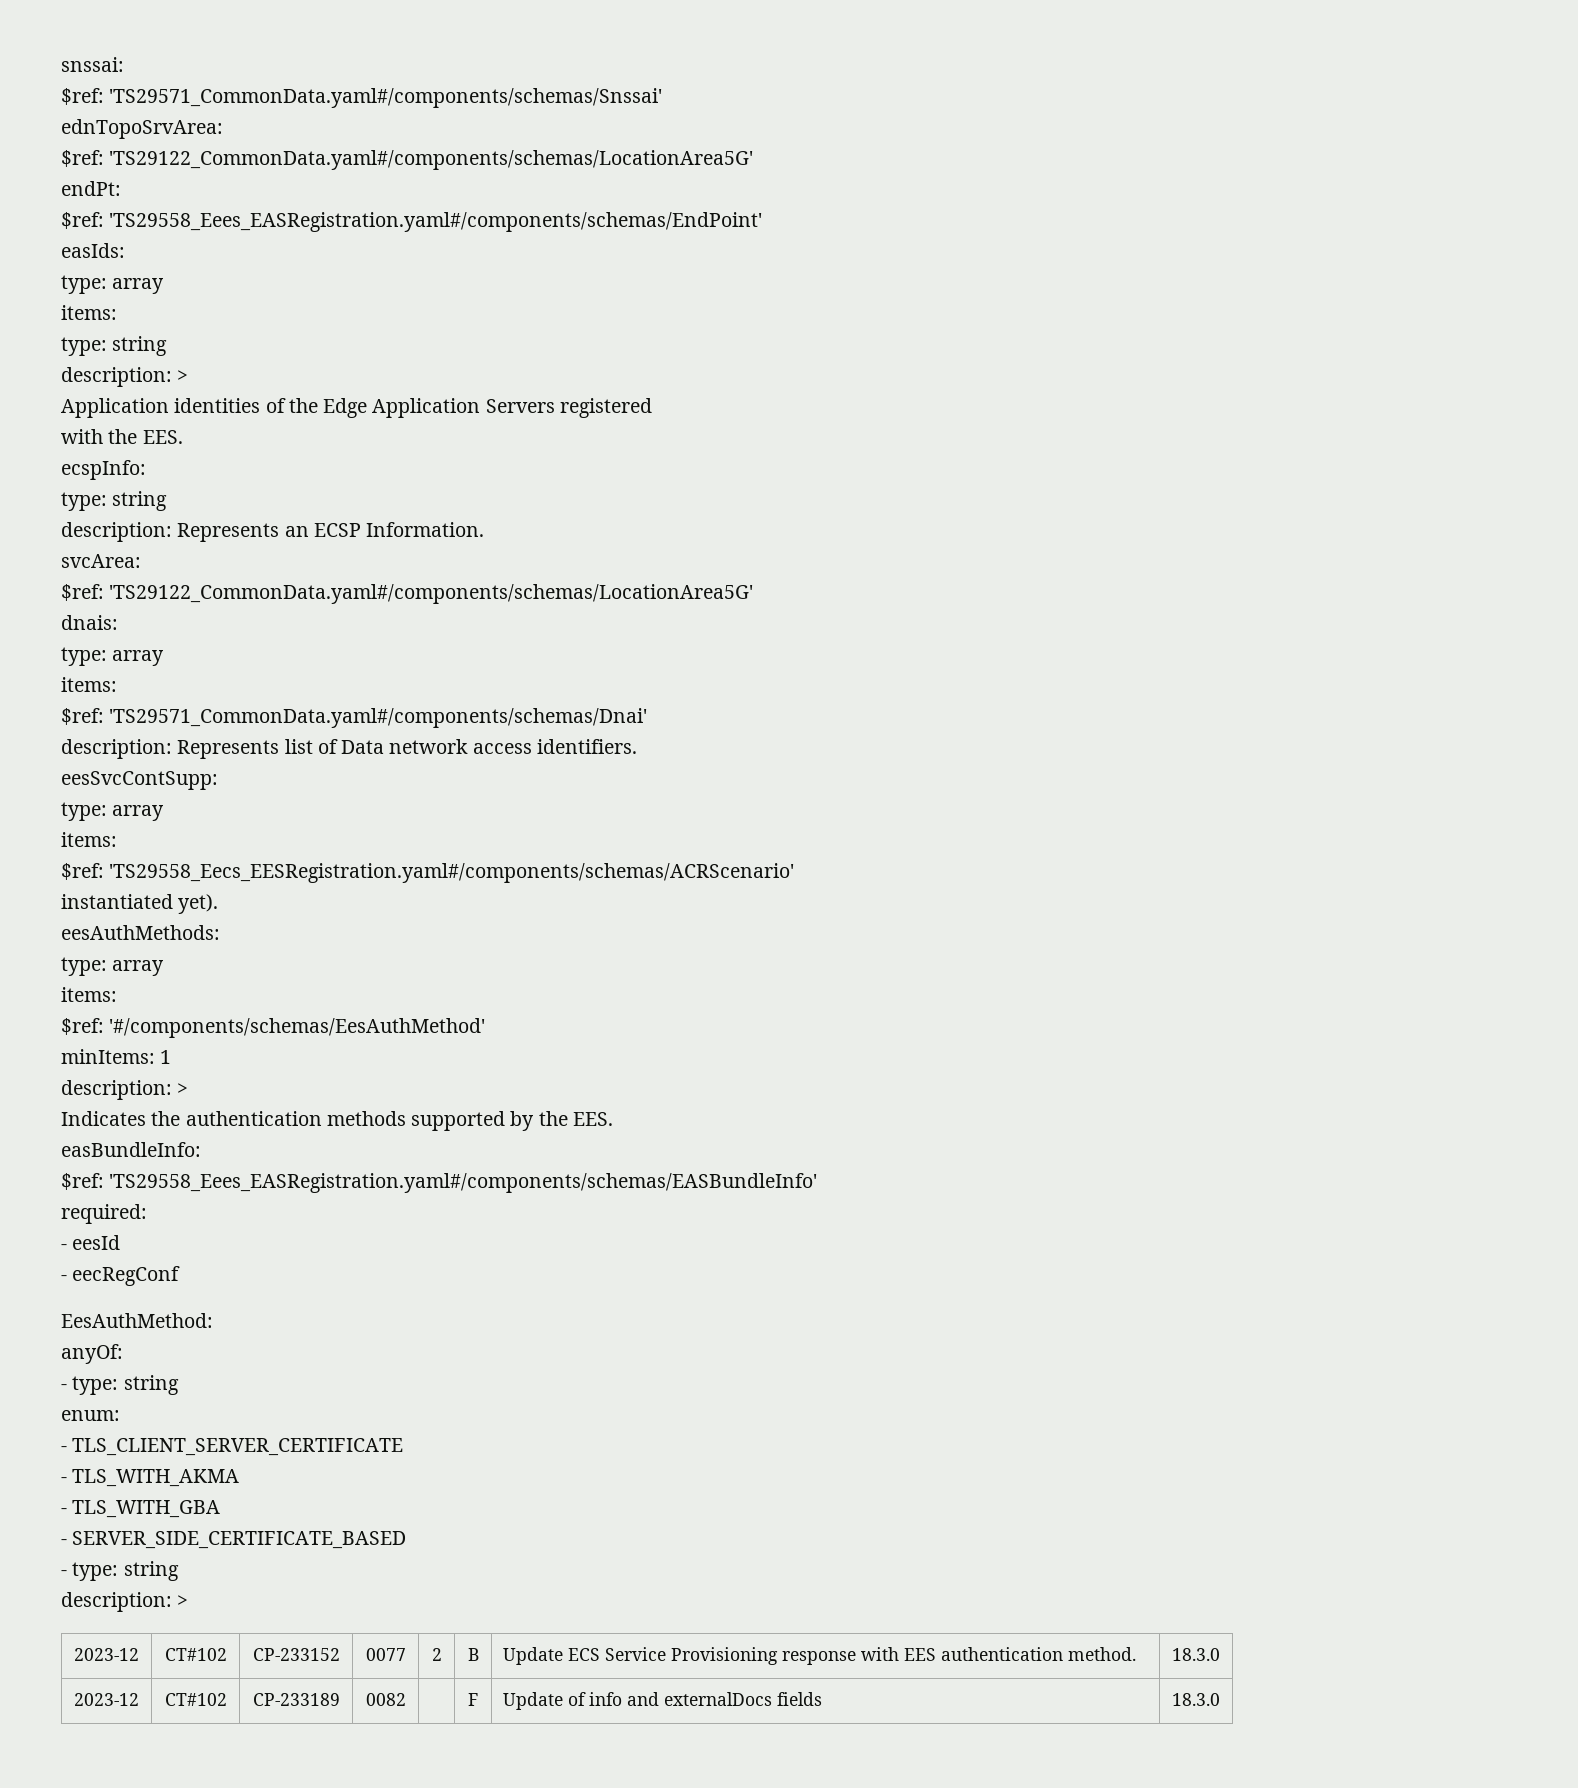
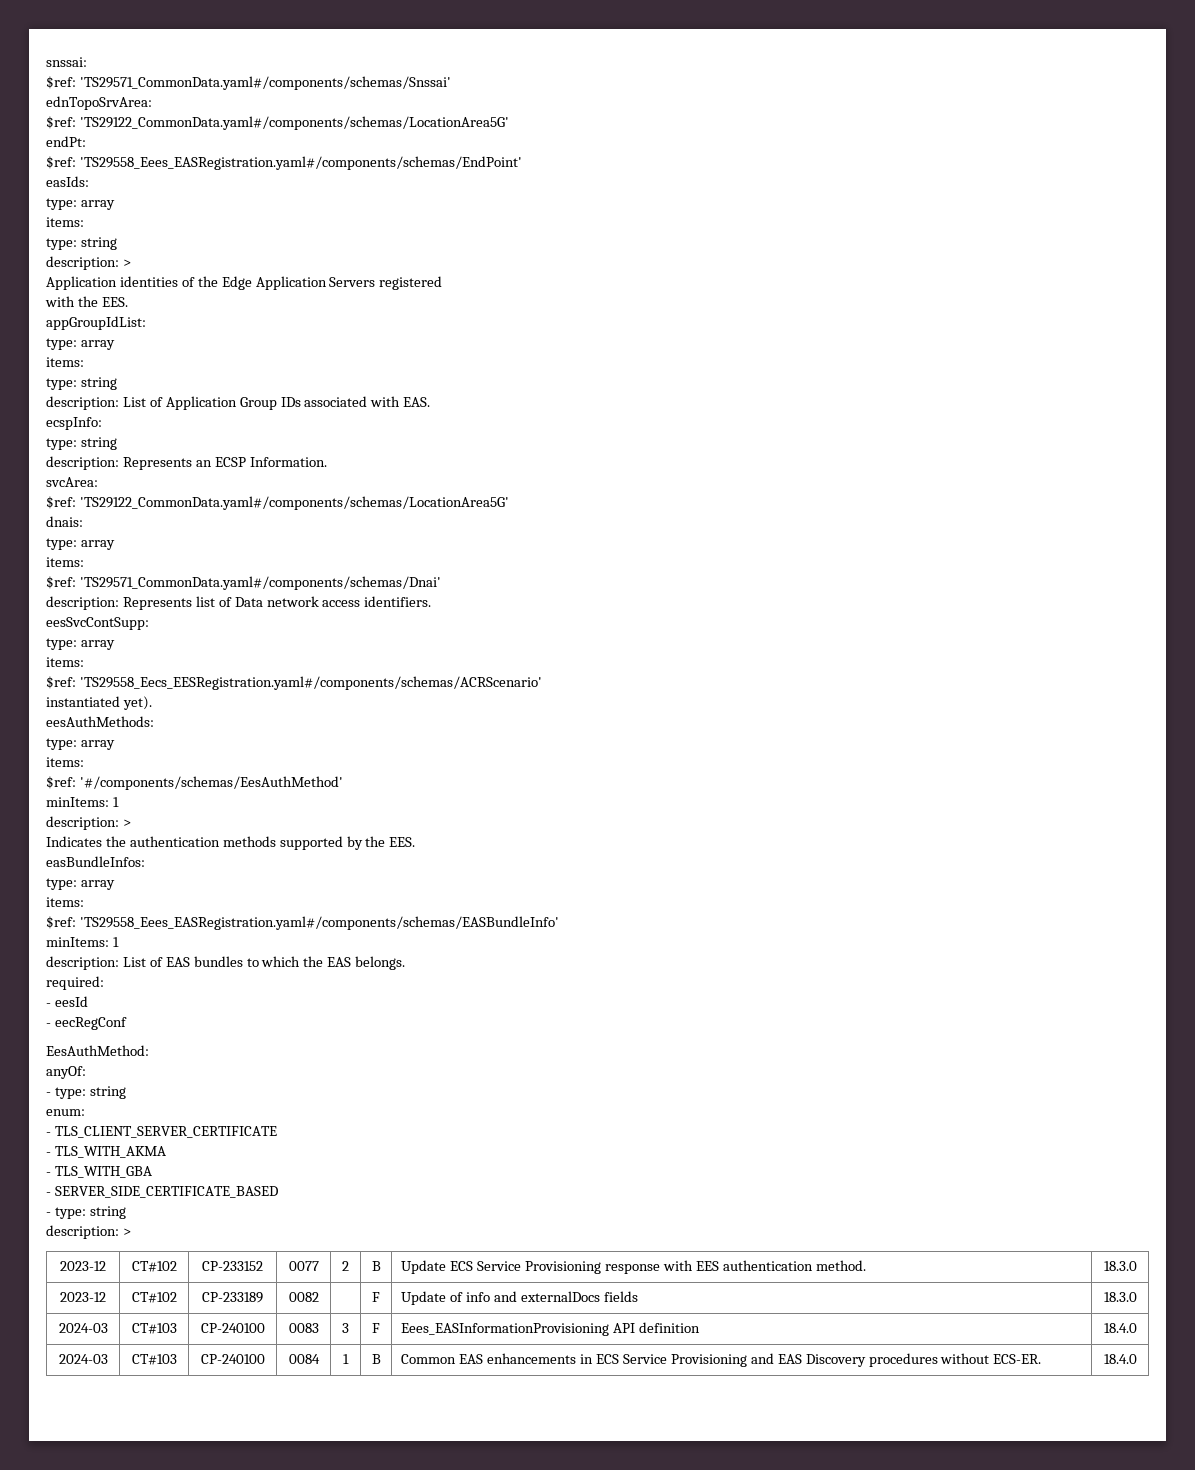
+ appGroupIdList:
+ type: array
+ items:
+ type: string
+ description: List of Application Group IDs associated with EAS.
- easBundleInfo:
+ easBundleInfos:
+ type: array
+ items:
  $ref: 'TS29558_Eees_EASRegistration.yaml#/components/schemas/EASBundleInfo'
+ minItems: 1
+ description: List of EAS bundles to which the EAS belongs.
+ 2024-03 | CT#103 | CP-240100 | 0083 | 3 | F | Eees_EASInformationProvisioning API definition | 18.4.0
+ 2024-03 | CT#103 | CP-240100 | 0084 | 1 | B | Common EAS enhancements in ECS Service Provisioning and EAS Discovery procedures without ECS-ER. | 18.4.0

